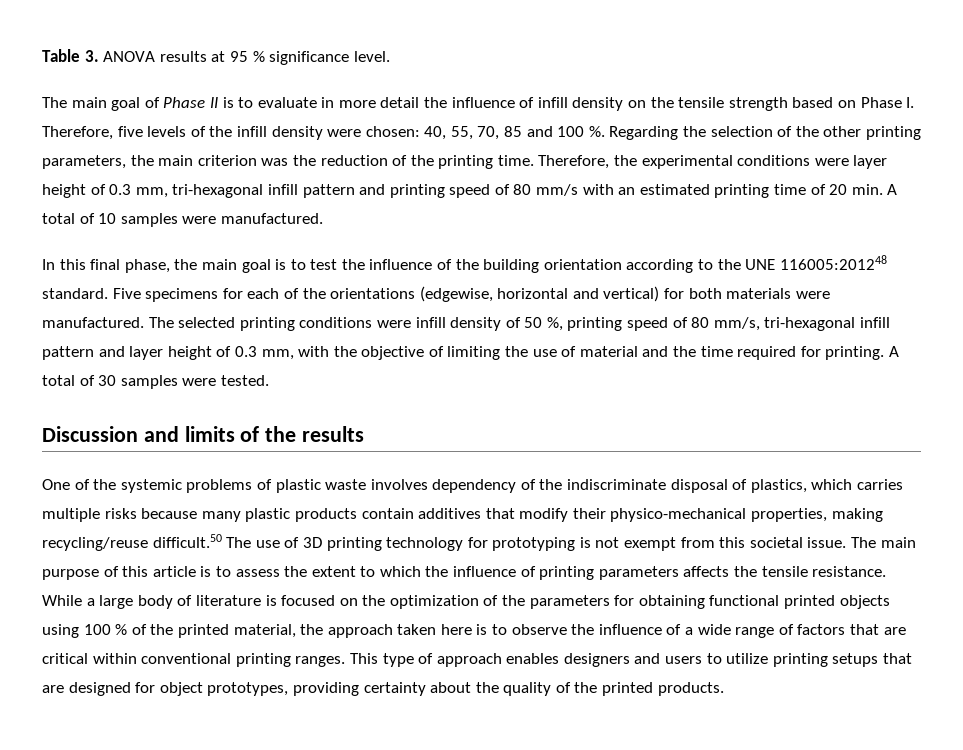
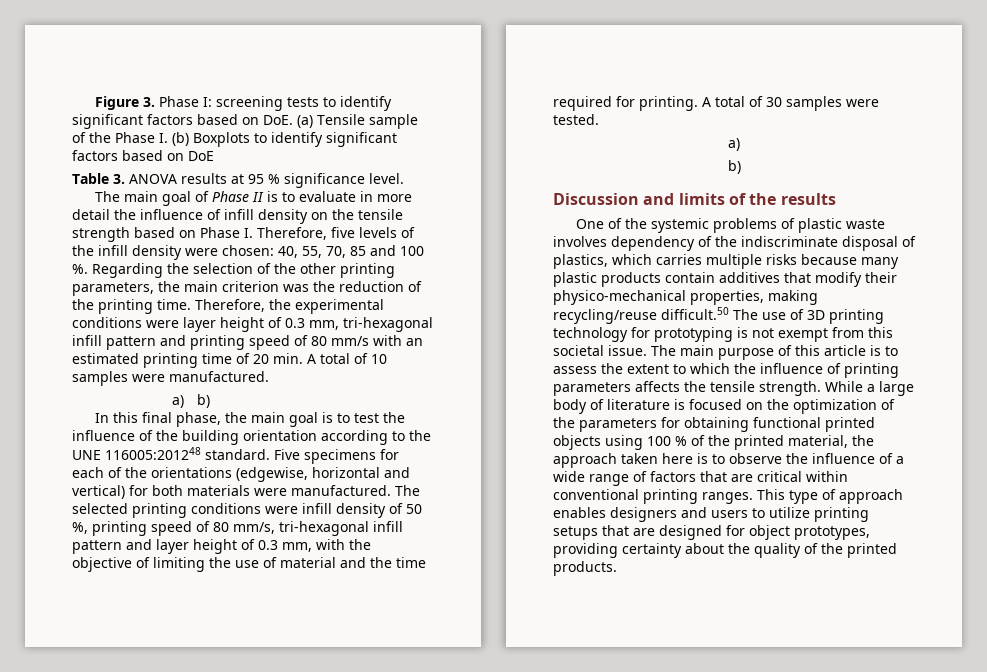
+ Figure 3. Phase I: screening tests to identify significant factors based on DoE. (a) Tensile sample of the Phase I. (b) Boxplots to identify significant factors based on DoE
+ a) b)
  A total of 30 samples were tested.
+ a)
+ b)
- The main purpose of this article is to assess the extent to which the influence of printing parameters affects the tensile resistance.
+ The main purpose of this article is to assess the extent to which the influence of printing parameters affects the tensile strength.

